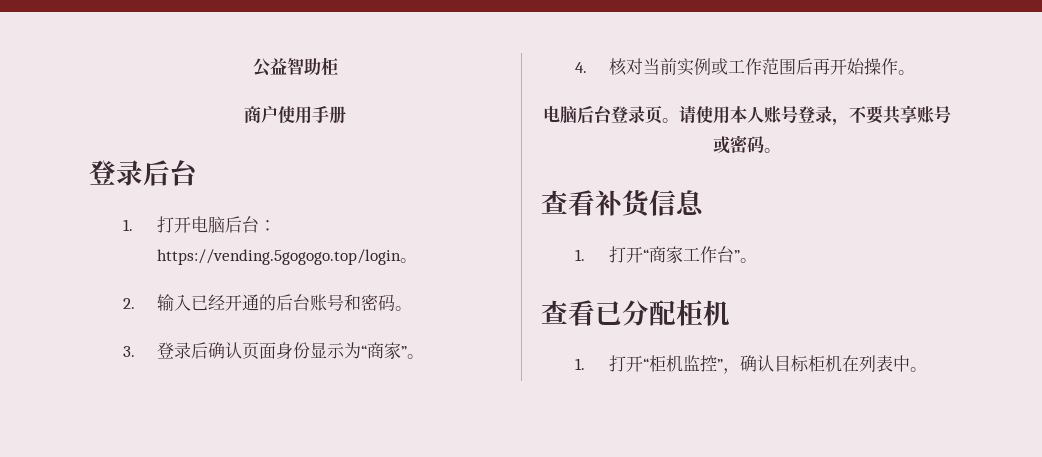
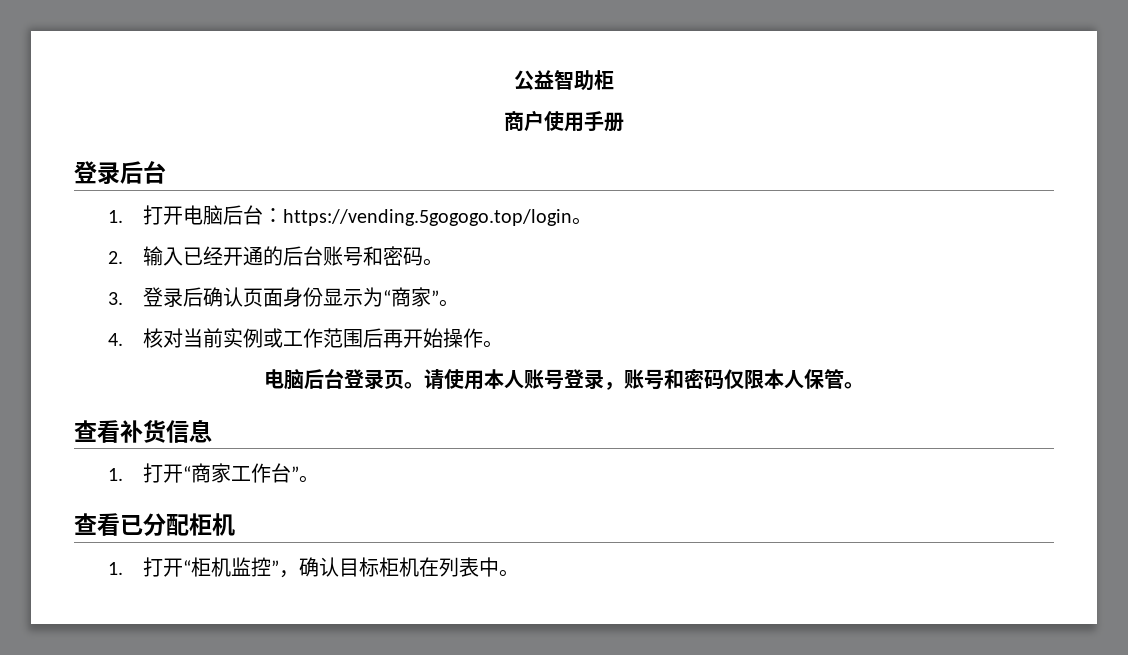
- 请使用本人账号登录，不要共享账号或密码。
+ 请使用本人账号登录，账号和密码仅限本人保管。

